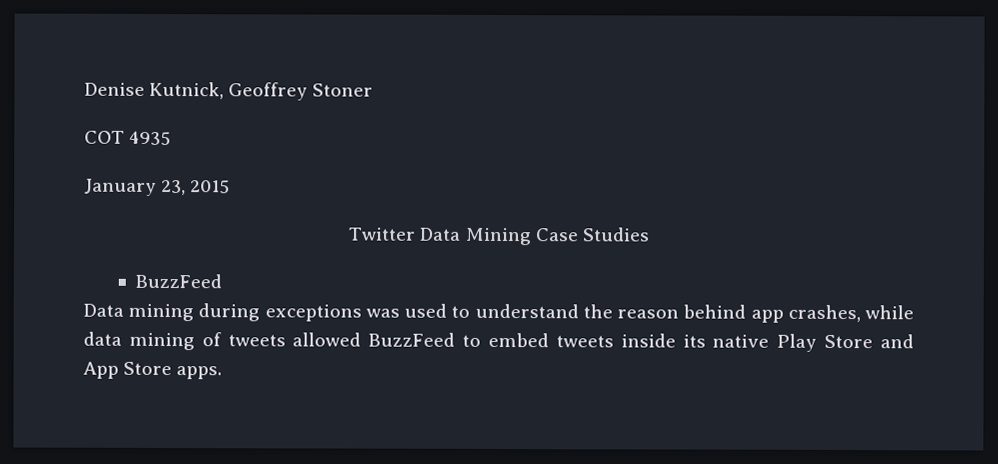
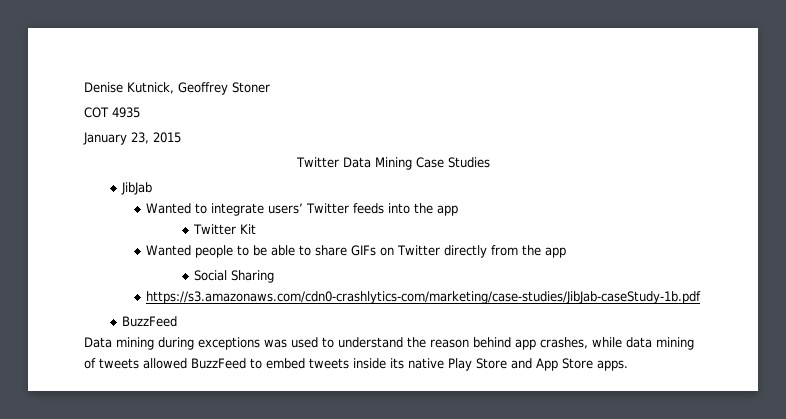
+ JibJab
+ Wanted to integrate users’ Twitter feeds into the app
+ Twitter Kit
+ Wanted people to be able to share GIFs on Twitter directly from the app
+ Social Sharing
+ https://s3.amazonaws.com/cdn0-crashlytics-com/marketing/case-studies/JibJab-caseStudy-1b.pdf

